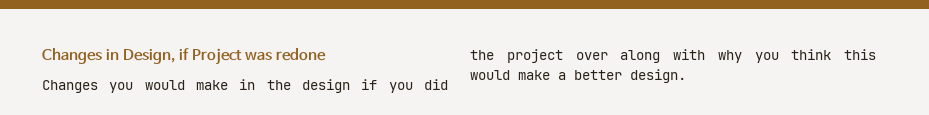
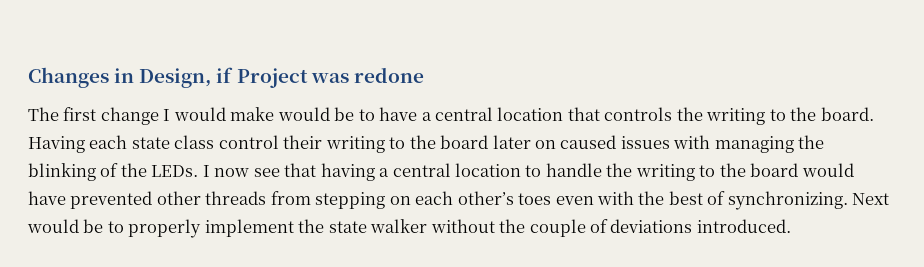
- Changes you would make in the design if you did the project over along with why you think this would make a better design.
+ The first change I would make would be to have a central location that controls the writing to the board. Having each state class control their writing to the board later on caused issues with managing the blinking of the LEDs. I now see that having a central location to handle the writing to the board would have prevented other threads from stepping on each other’s toes even with the best of synchronizing. Next would be to properly implement the state walker without the couple of deviations introduced.

